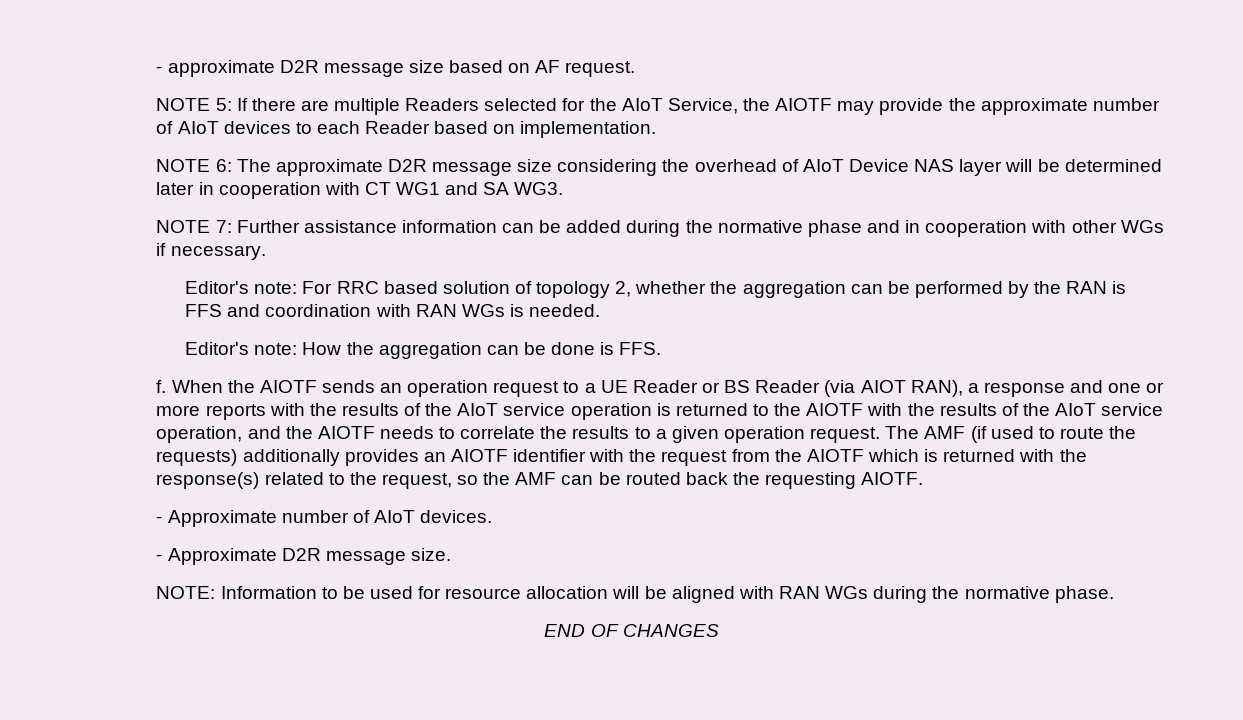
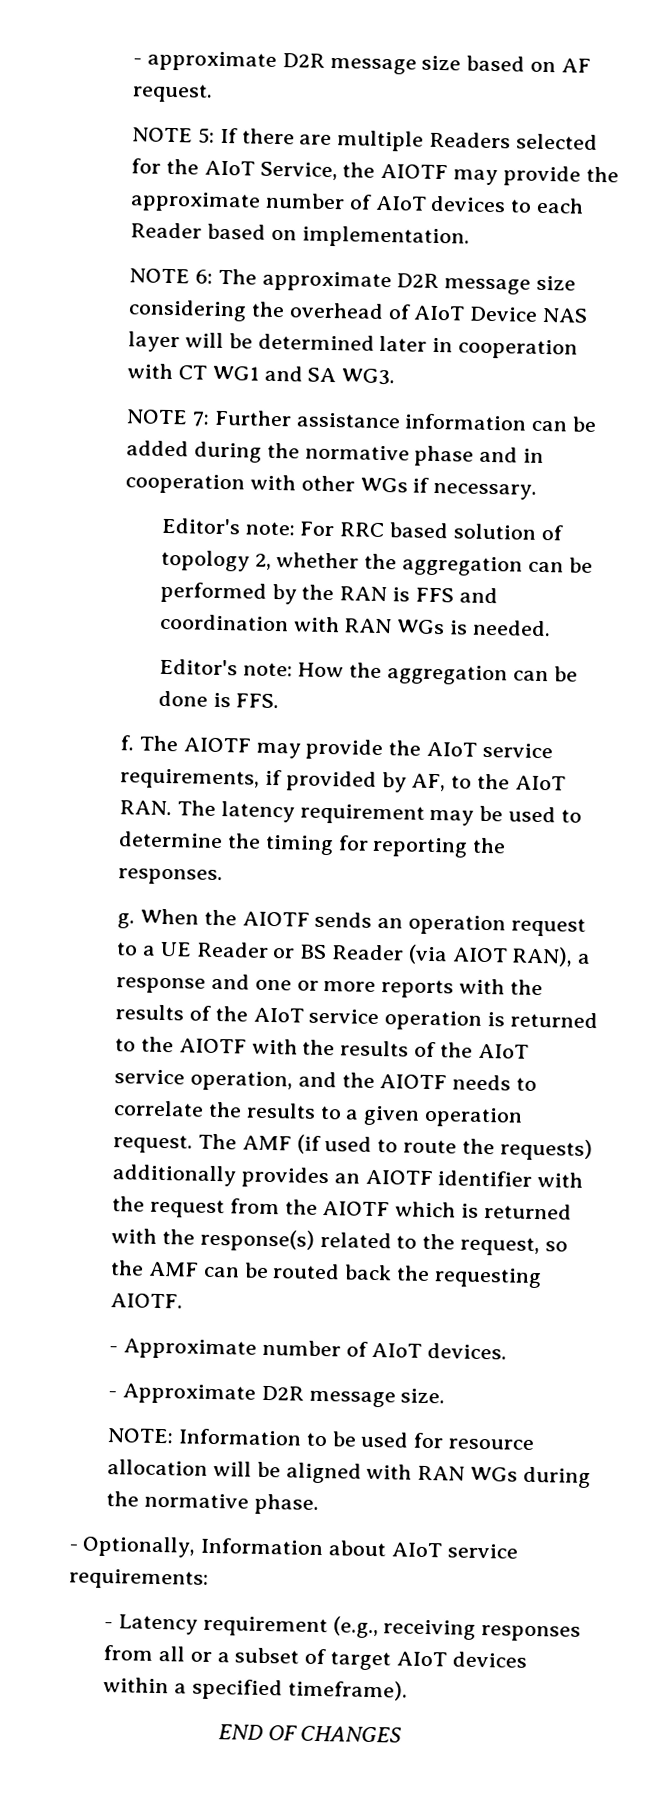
+ The AIOTF may provide the AIoT service requirements, if provided by AF, to the AIoT RAN. The latency requirement may be used to determine the timing for reporting the responses.
+ g.
+ - Optionally, Information about AIoT service requirements:
+ - Latency requirement (e.g., receiving responses from all or a subset of target AIoT devices within a specified timeframe).

